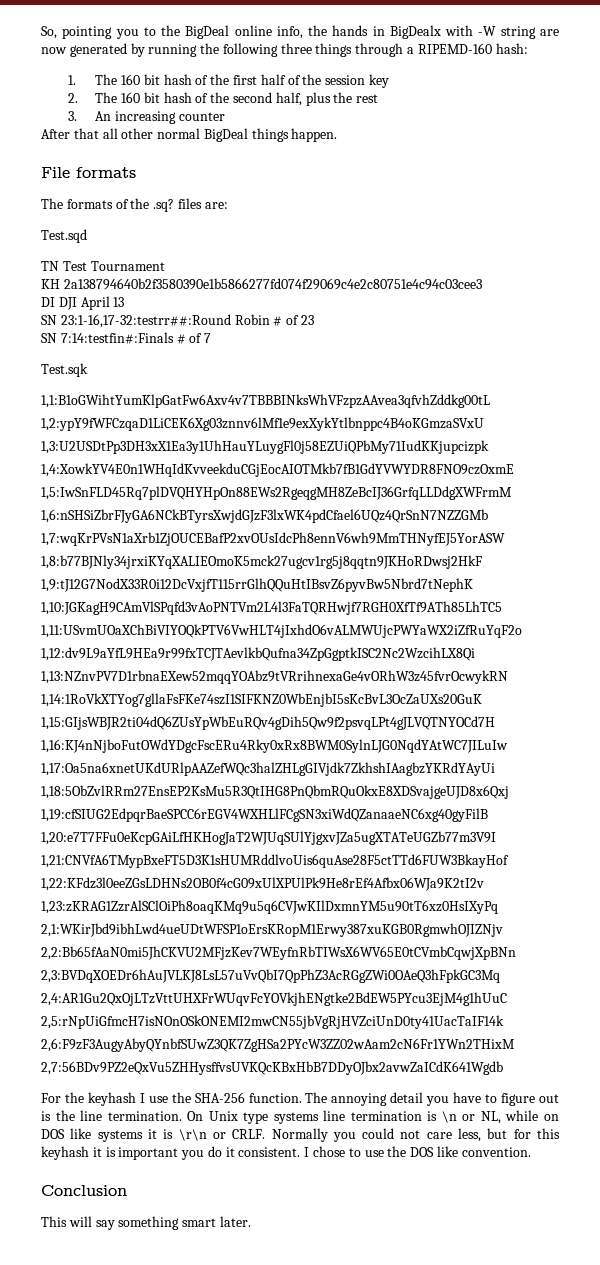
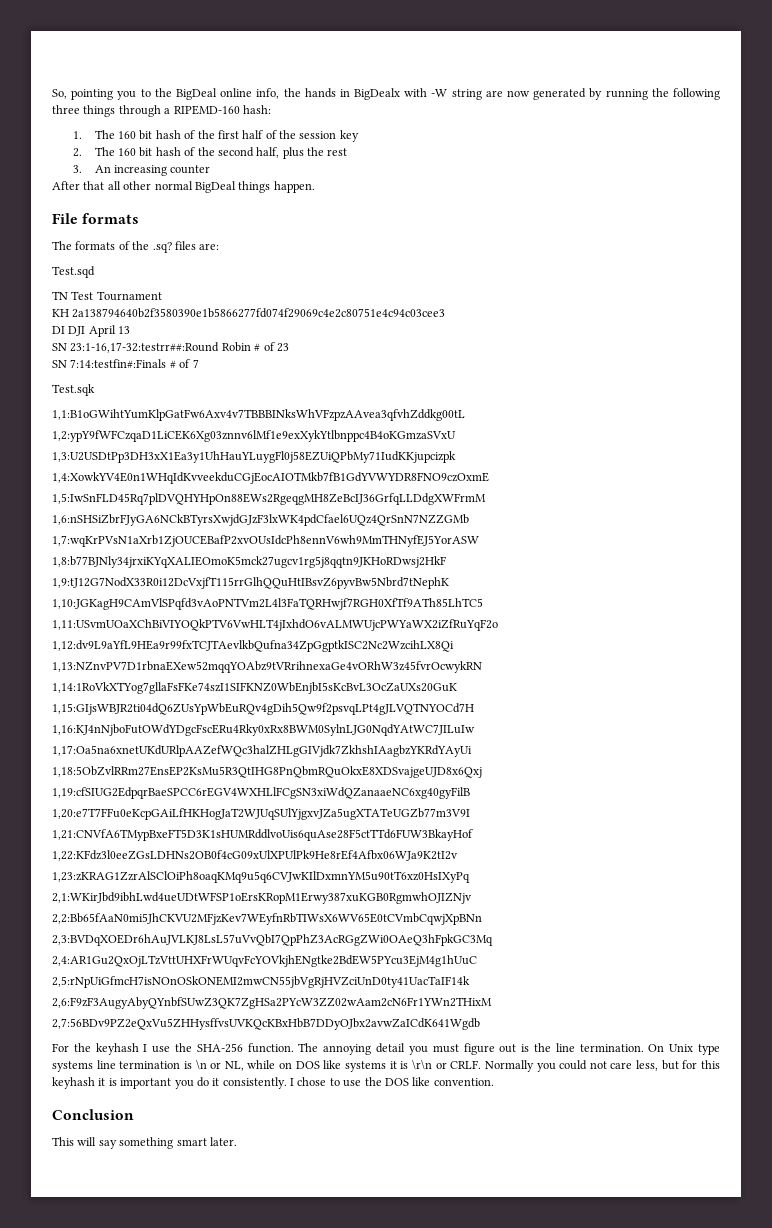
- The annoying detail you have to figure out is the line termination.
+ The annoying detail you must figure out is the line termination.
- Normally you could not care less, but for this keyhash it is important you do it consistent.
+ Normally you could not care less, but for this keyhash it is important you do it consistently.

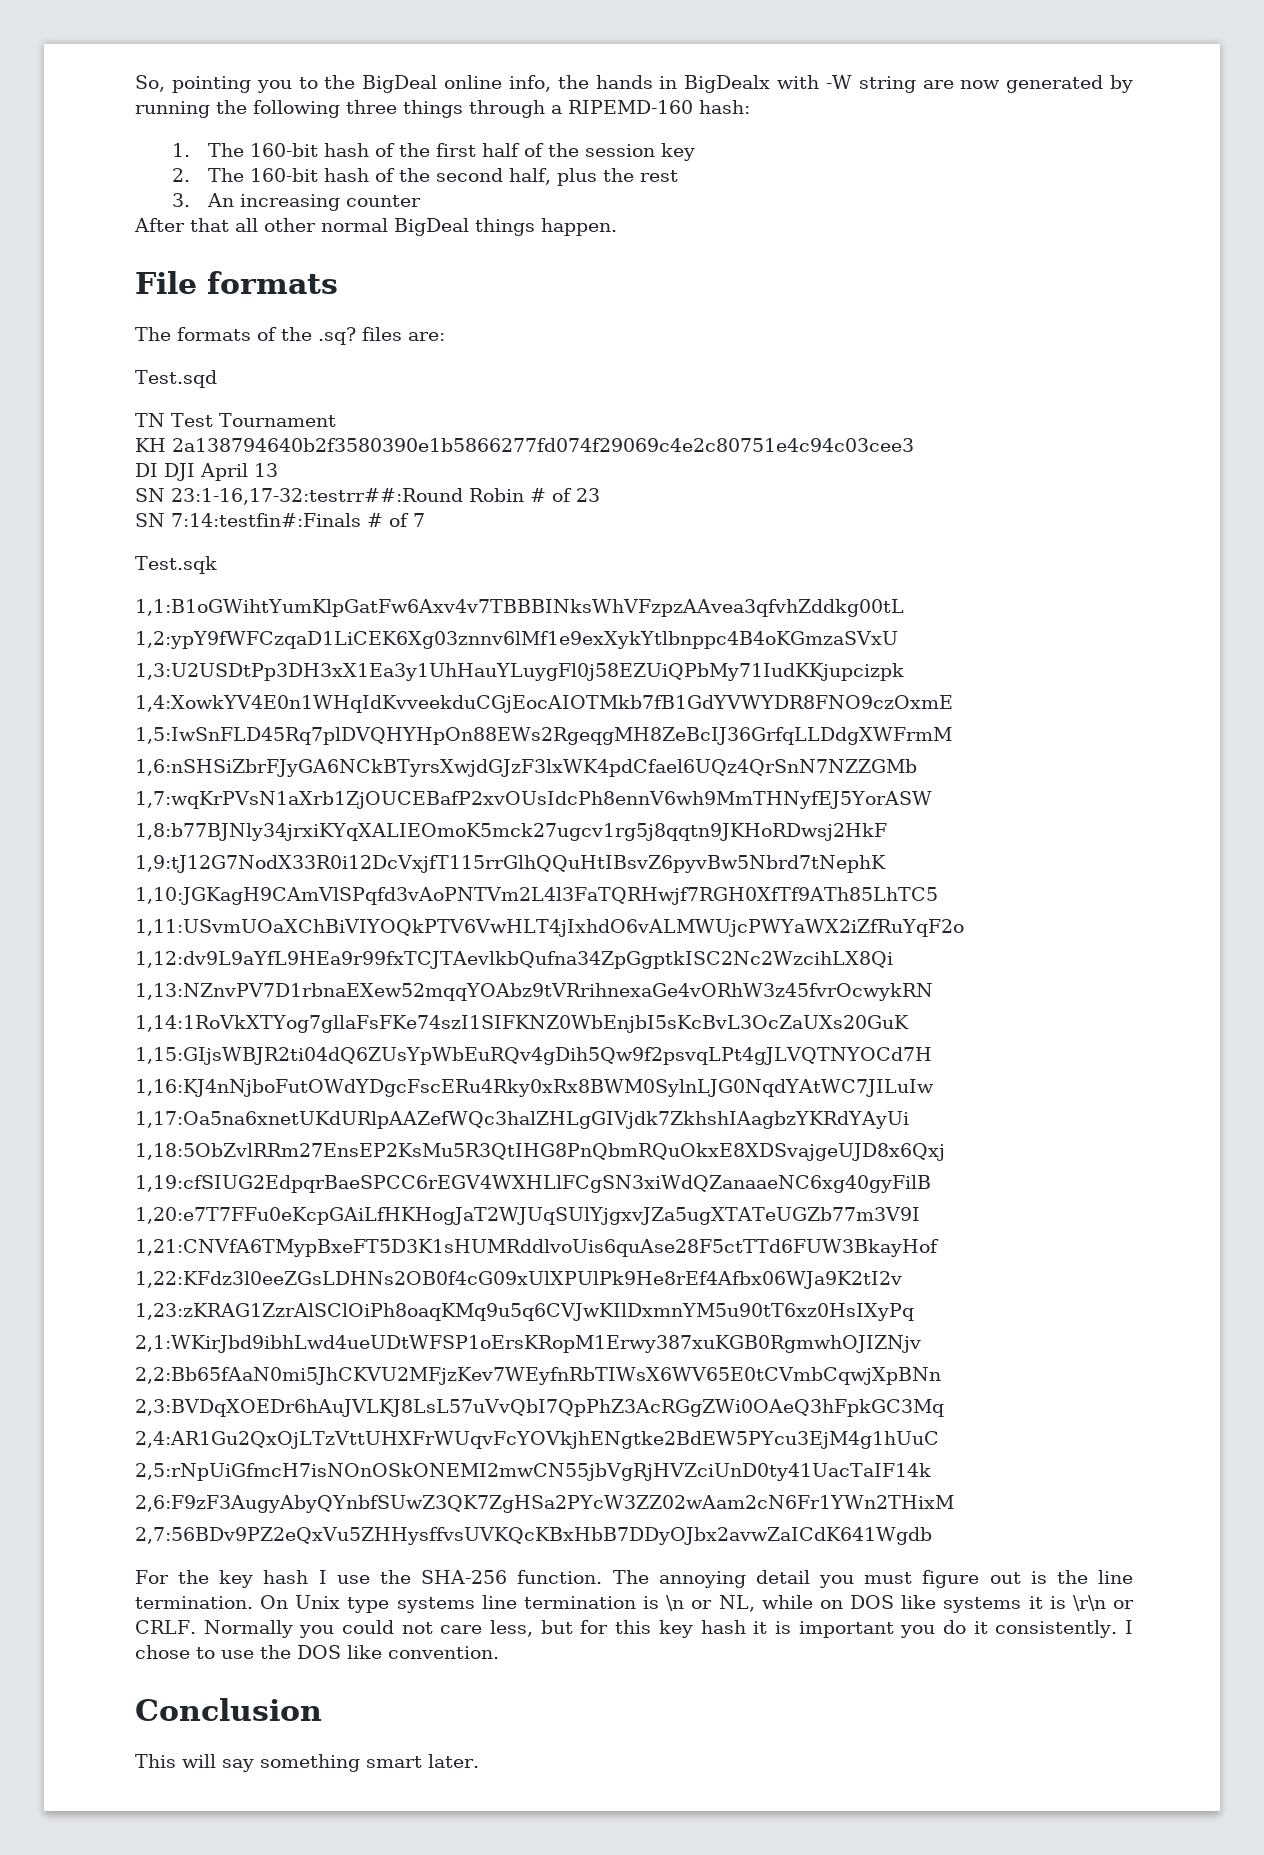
- 1. The 160 bit hash of the first half of the session key
+ 1. The 160-bit hash of the first half of the session key
- 2. The 160 bit hash of the second half, plus the rest
+ 2. The 160-bit hash of the second half, plus the rest
- For the keyhash I use the SHA-256 function.
+ For the key hash I use the SHA-256 function.
- Normally you could not care less, but for this keyhash it is important you do it consistently.
+ Normally you could not care less, but for this key hash it is important you do it consistently.

